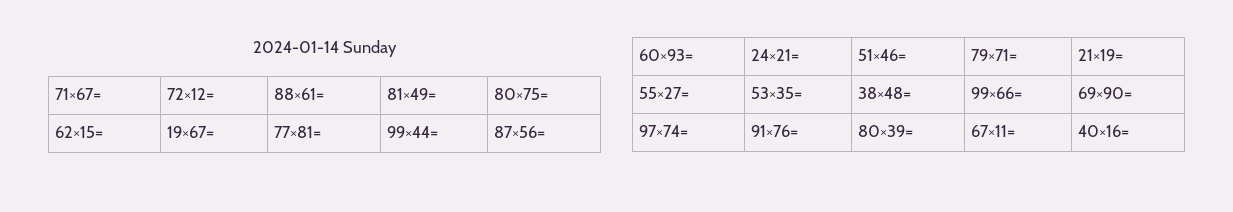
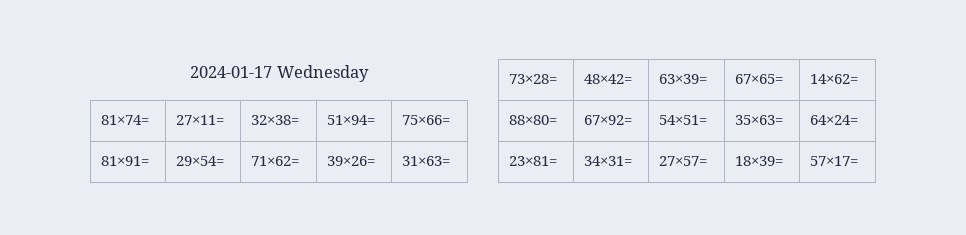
- 2024-01-14 Sunday
- 71×67= | 72×12= | 88×61= | 81×49= | 80×75=
- 62×15= | 19×67= | 77×81= | 99×44= | 87×56=
- 60×93= | 24×21= | 51×46= | 79×71= | 21×19=
- 55×27= | 53×35= | 38×48= | 99×66= | 69×90=
- 97×74= | 91×76= | 80×39= | 67×11= | 40×16=
+ 2024-01-17 Wednesday
+ 81×74= | 27×11= | 32×38= | 51×94= | 75×66=
+ 81×91= | 29×54= | 71×62= | 39×26= | 31×63=
+ 73×28= | 48×42= | 63×39= | 67×65= | 14×62=
+ 88×80= | 67×92= | 54×51= | 35×63= | 64×24=
+ 23×81= | 34×31= | 27×57= | 18×39= | 57×17=

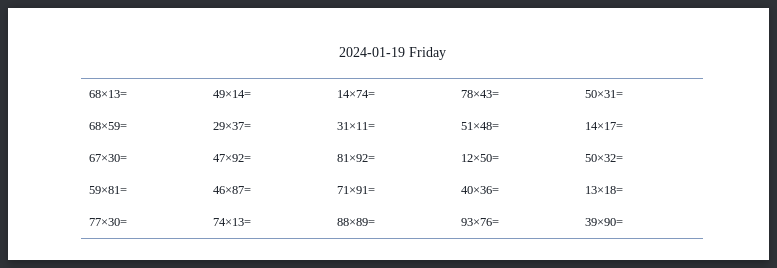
- 2024-01-17 Wednesday
- 81×74= | 27×11= | 32×38= | 51×94= | 75×66=
- 81×91= | 29×54= | 71×62= | 39×26= | 31×63=
- 73×28= | 48×42= | 63×39= | 67×65= | 14×62=
- 88×80= | 67×92= | 54×51= | 35×63= | 64×24=
- 23×81= | 34×31= | 27×57= | 18×39= | 57×17=
+ 2024-01-19 Friday
+ 68×13= | 49×14= | 14×74= | 78×43= | 50×31=
+ 68×59= | 29×37= | 31×11= | 51×48= | 14×17=
+ 67×30= | 47×92= | 81×92= | 12×50= | 50×32=
+ 59×81= | 46×87= | 71×91= | 40×36= | 13×18=
+ 77×30= | 74×13= | 88×89= | 93×76= | 39×90=

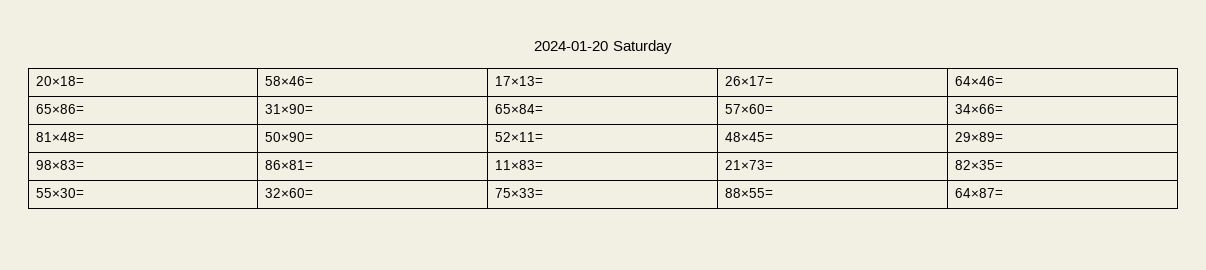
- 2024-01-19 Friday
- 68×13= | 49×14= | 14×74= | 78×43= | 50×31=
- 68×59= | 29×37= | 31×11= | 51×48= | 14×17=
- 67×30= | 47×92= | 81×92= | 12×50= | 50×32=
- 59×81= | 46×87= | 71×91= | 40×36= | 13×18=
- 77×30= | 74×13= | 88×89= | 93×76= | 39×90=
+ 2024-01-20 Saturday
+ 20×18= | 58×46= | 17×13= | 26×17= | 64×46=
+ 65×86= | 31×90= | 65×84= | 57×60= | 34×66=
+ 81×48= | 50×90= | 52×11= | 48×45= | 29×89=
+ 98×83= | 86×81= | 11×83= | 21×73= | 82×35=
+ 55×30= | 32×60= | 75×33= | 88×55= | 64×87=

